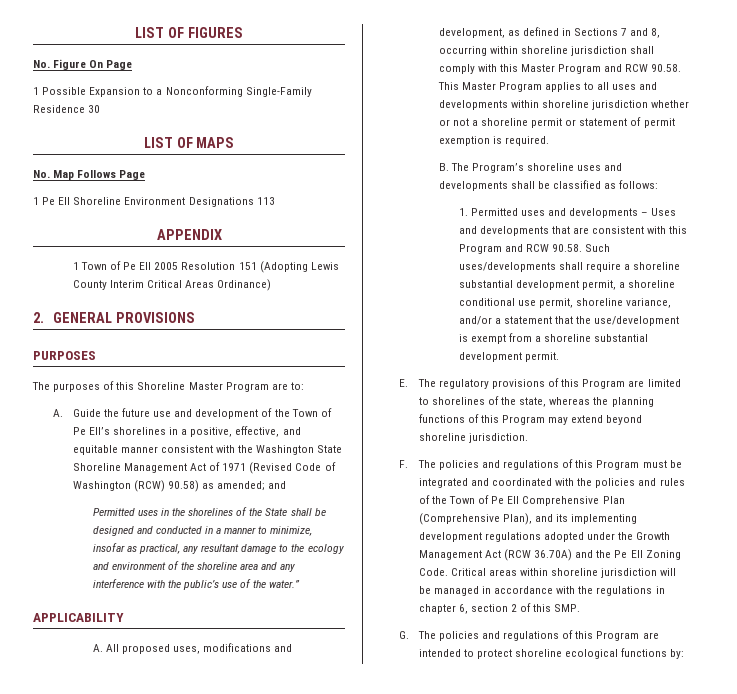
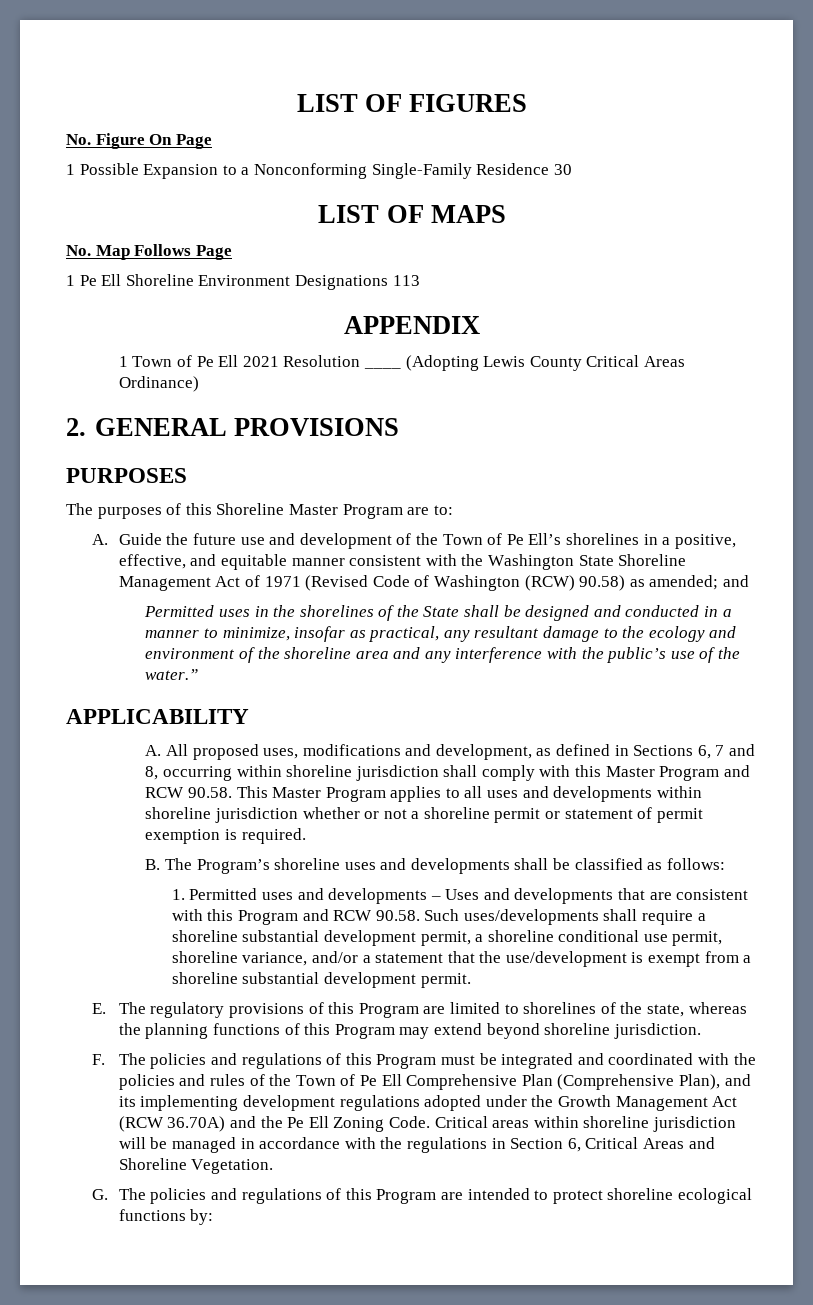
- 1 Town of Pe Ell 2005 Resolution 151 (Adopting Lewis County Interim Critical Areas Ordinance)
+ 1 Town of Pe Ell 2021 Resolution ____ (Adopting Lewis County Critical Areas Ordinance)
- A. All proposed uses, modifications and development, as defined in Sections 7 and 8, occurring within shoreline jurisdiction shall comply with this Master Program and RCW 90.58. This Master Program applies to all uses and developments within shoreline jurisdiction whether or not a shoreline permit or statement of permit exemption is required.
+ A. All proposed uses, modifications and development, as defined in Sections 6, 7 and 8, occurring within shoreline jurisdiction shall comply with this Master Program and RCW 90.58. This Master Program applies to all uses and developments within shoreline jurisdiction whether or not a shoreline permit or statement of permit exemption is required.
- Critical areas within shoreline jurisdiction will be managed in accordance with the regulations in chapter 6, section 2 of this SMP.
+ Critical areas within shoreline jurisdiction will be managed in accordance with the regulations in Section 6, Critical Areas and Shoreline Vegetation.

